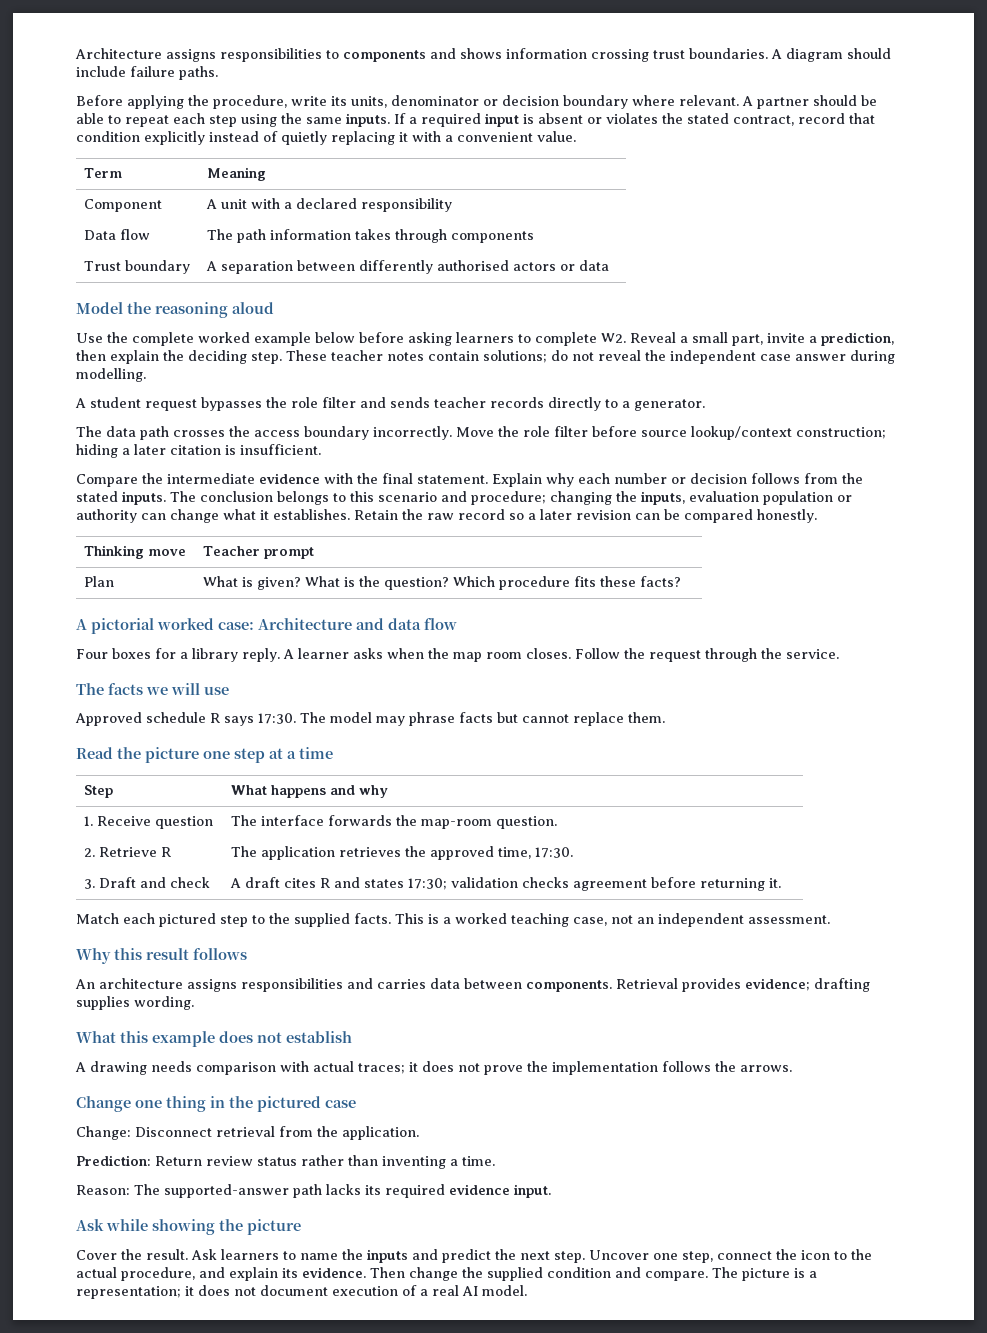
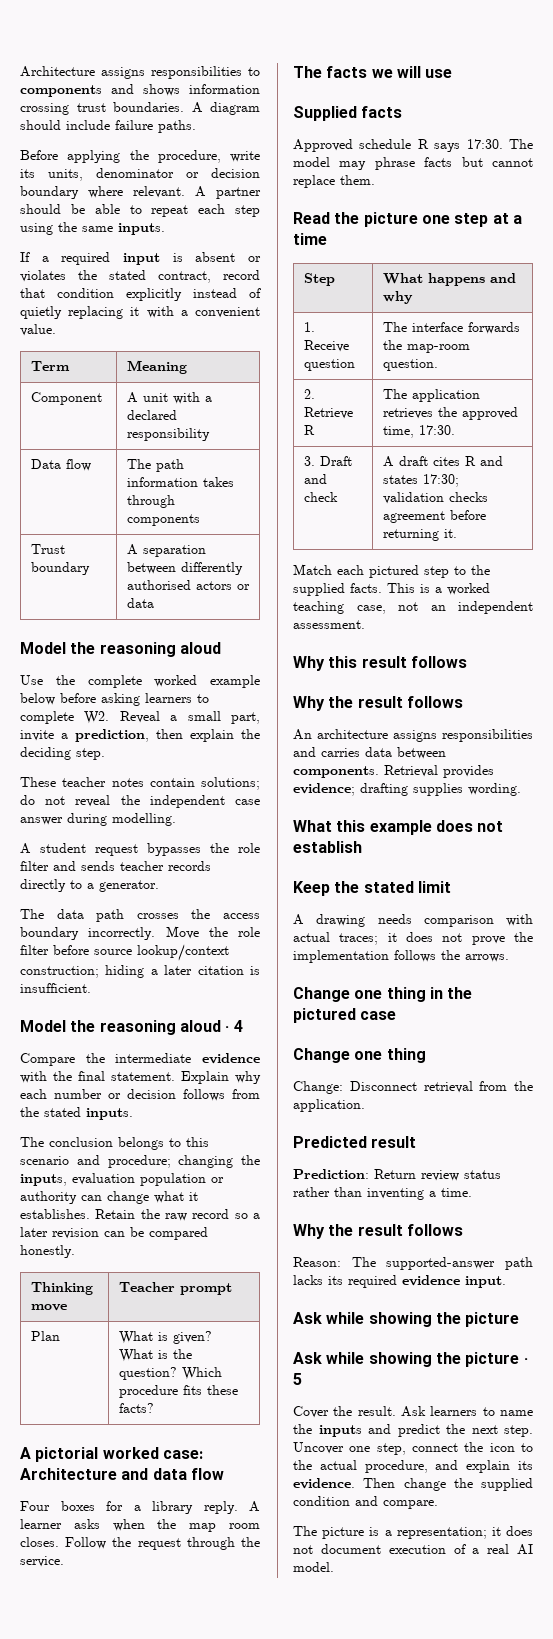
- A partner should be able to repeat each step using the same inputs. If a required input is absent or violates the stated contract, record that condition explicitly instead of quietly replacing it with a convenient value.
+ A partner should be able to repeat each step using the same inputs.
+ If a required input is absent or violates the stated contract, record that condition explicitly instead of quietly replacing it with a convenient value.
- Use the complete worked example below before asking learners to complete W2. Reveal a small part, invite a prediction, then explain the deciding step. These teacher notes contain solutions; do not reveal the independent case answer during modelling.
+ Use the complete worked example below before asking learners to complete W2. Reveal a small part, invite a prediction, then explain the deciding step.
+ These teacher notes contain solutions; do not reveal the independent case answer during modelling.
+ Model the reasoning aloud · 4
- Explain why each number or decision follows from the stated inputs. The conclusion belongs to this scenario and procedure; changing the inputs, evaluation population or authority can change what it establishes.
+ Explain why each number or decision follows from the stated inputs.
+ The conclusion belongs to this scenario and procedure; changing the inputs, evaluation population or authority can change what it establishes.
+ Supplied facts
  Why this result follows
+ Why the result follows
+ Keep the stated limit
  Change one thing in the pictured case
+ Change one thing
+ Predicted result
  Prediction: Return review status rather than inventing a time.
+ Why the result follows
+ Ask while showing the picture · 5
- Then change the supplied condition and compare. The picture is a representation; it does not document execution of a real AI model.
+ Then change the supplied condition and compare.
+ The picture is a representation; it does not document execution of a real AI model.

